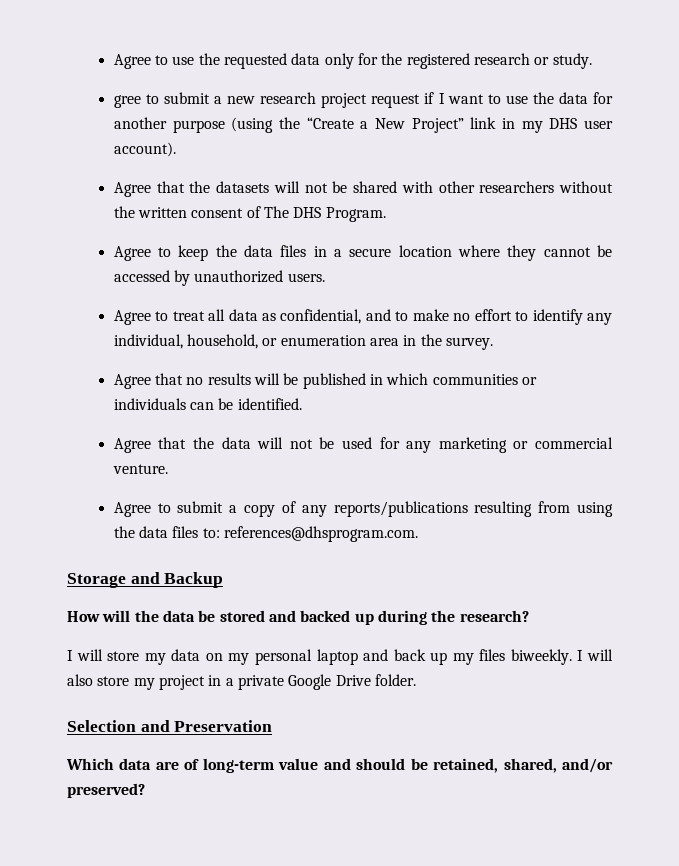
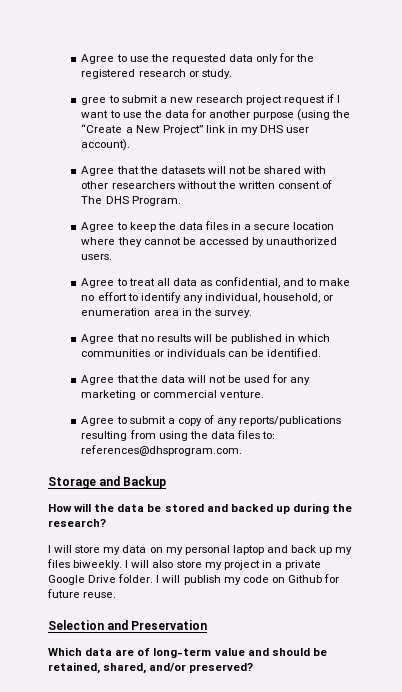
+ I will publish my code on Github for future reuse.

